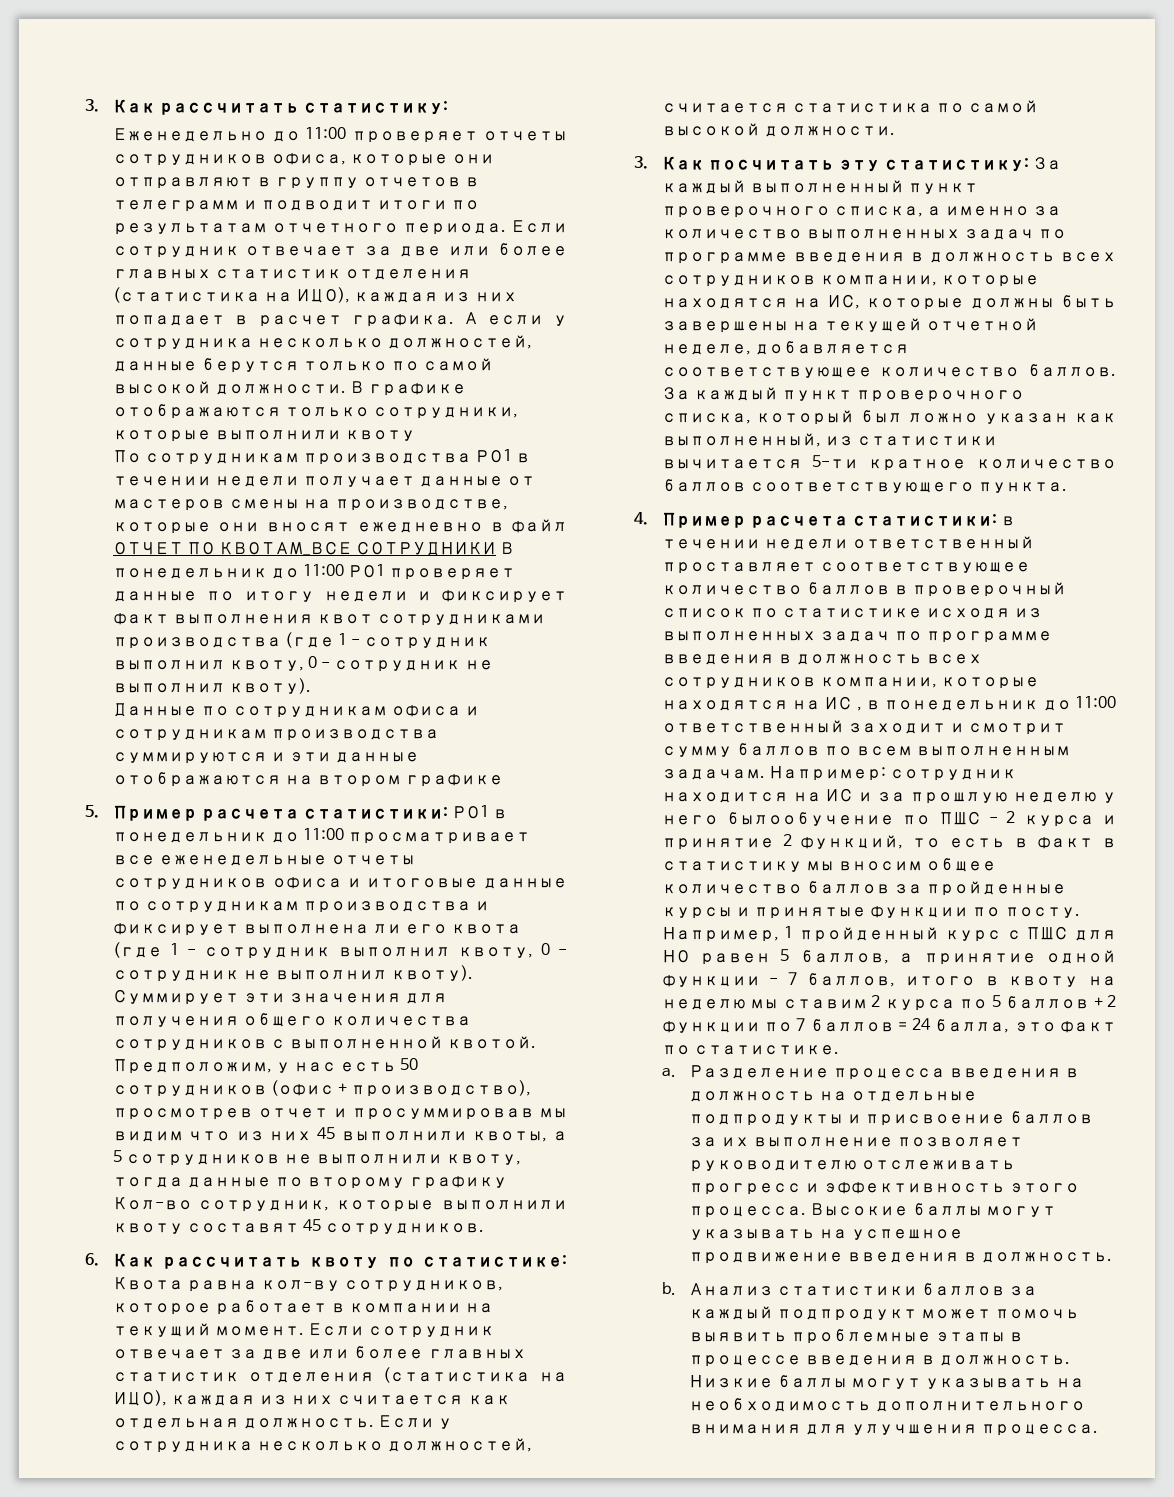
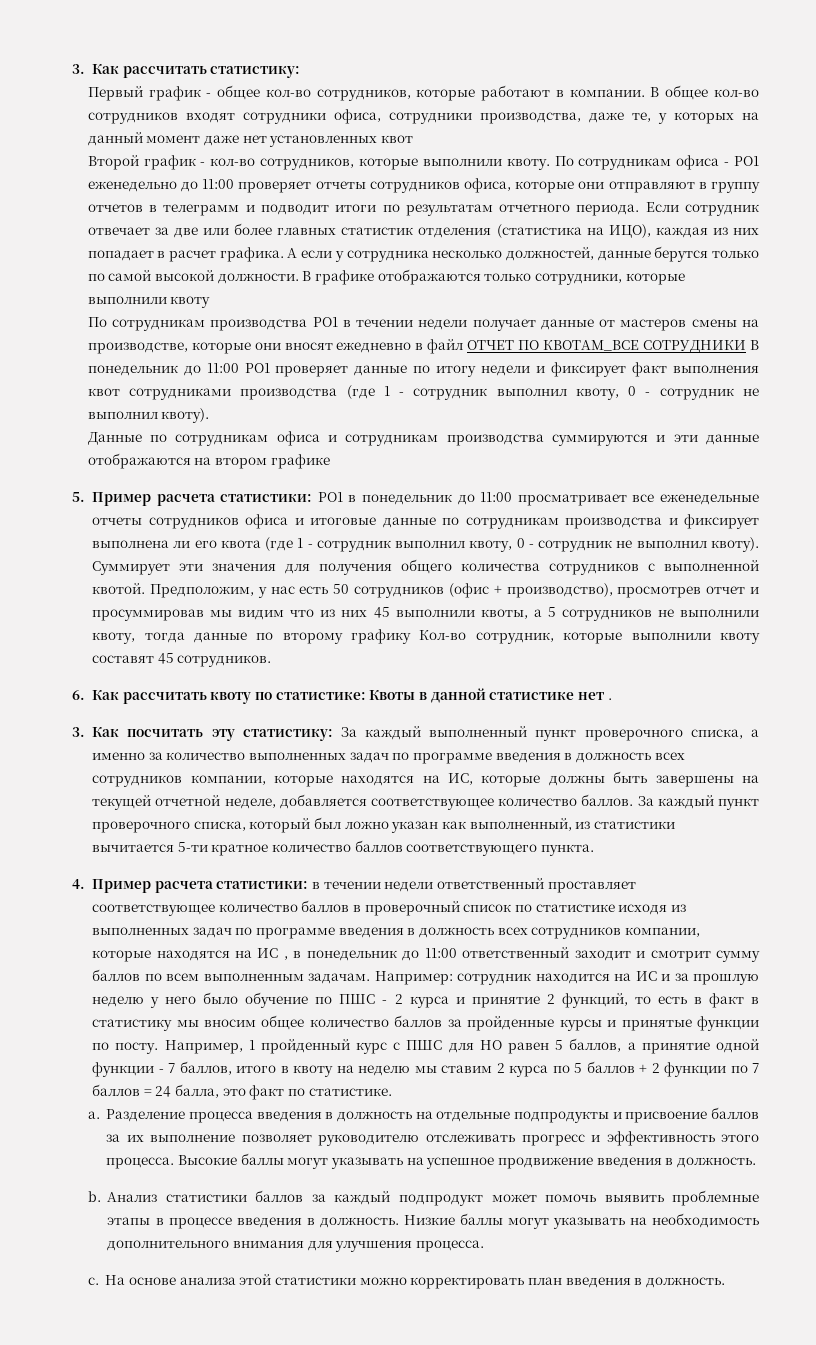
- Еженедельно до 11:00 проверяет отчеты сотрудников офиса, которые они отправляют в группу отчетов в телеграмм и подводит итоги по результатам отчетного периода.
+ Первый график - общее кол-во сотрудников, которые работают в компании. В общее кол-во сотрудников входят сотрудники офиса, сотрудники производства, даже те, у которых на данный момент даже нет установленных квот
+ Второй график - кол-во сотрудников, которые выполнили квоту. По сотрудникам офиса - РО1 еженедельно до 11:00 проверяет отчеты сотрудников офиса, которые они отправляют в группу отчетов в телеграмм и подводит итоги по результатам отчетного периода.
- 6. Как рассчитать квоту по статистике: Квота равна кол-ву сотрудников, которое работает в компании на текущий момент. Если сотрудник отвечает за две или более главных статистик отделения (статистика на ИЦО), каждая из них считается как отдельная должность. Если у сотрудника несколько должностей, считается статистика по самой высокой должности.
+ 6. Как рассчитать квоту по статистике: Квоты в данной статистике нет .
- Например: сотрудник находится на ИС и за прошлую неделю у него былообучение по ПШС - 2 курса и принятие 2 функций, то есть в факт в статистику мы вносим общее количество баллов за пройденные курсы и принятые функции по посту.
+ Например: сотрудник находится на ИС и за прошлую неделю у него было обучение по ПШС - 2 курса и принятие 2 функций, то есть в факт в статистику мы вносим общее количество баллов за пройденные курсы и принятые функции по посту.
+ c. На основе анализа этой статистики можно корректировать план введения в должность.

